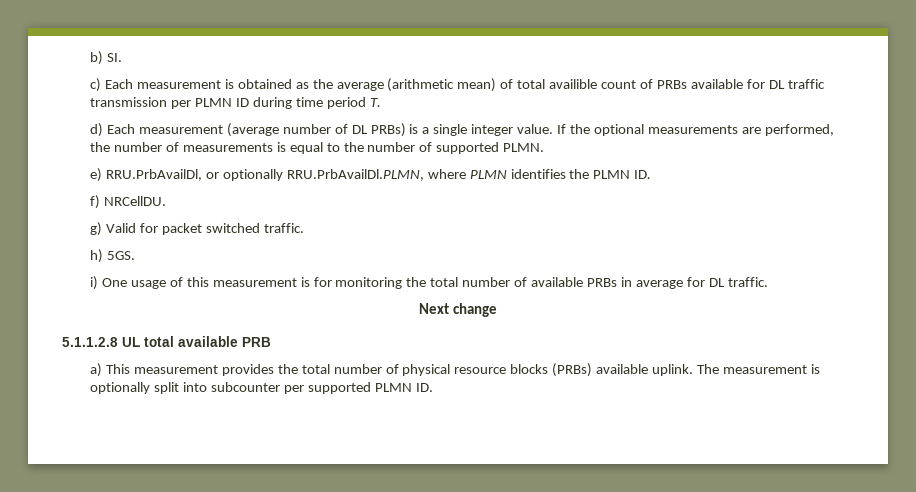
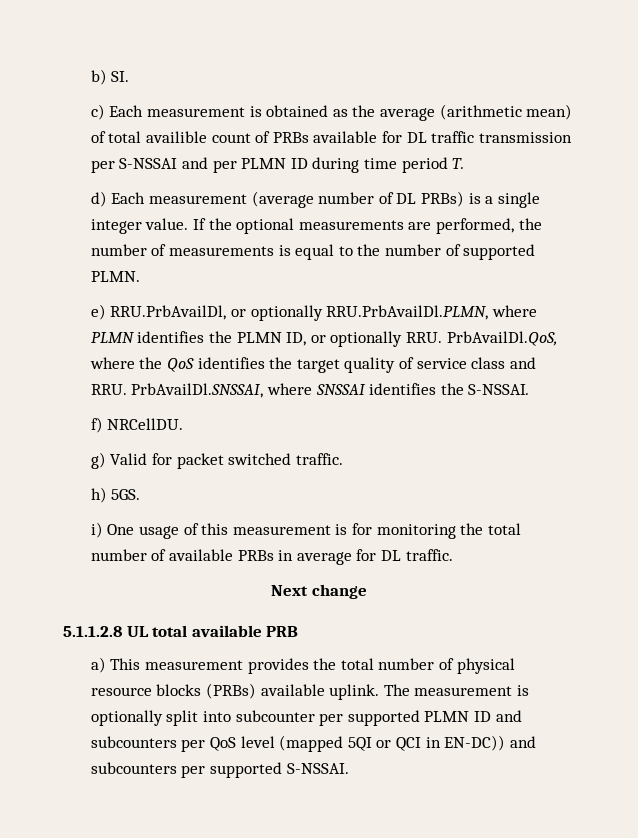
- c) Each measurement is obtained as the average (arithmetic mean) of total availible count of PRBs available for DL traffic transmission per PLMN ID during time period T.
+ c) Each measurement is obtained as the average (arithmetic mean) of total availible count of PRBs available for DL traffic transmission per S-NSSAI and per PLMN ID during time period T.
- e) RRU.PrbAvailDl, or optionally RRU.PrbAvailDl.PLMN, where PLMN identifies the PLMN ID.
+ e) RRU.PrbAvailDl, or optionally RRU.PrbAvailDl.PLMN, where PLMN identifies the PLMN ID, or optionally RRU. PrbAvailDl.QoS, where the QoS identifies the target quality of service class and RRU. PrbAvailDl.SNSSAI, where SNSSAI identifies the S-NSSAI.
- The measurement is optionally split into subcounter per supported PLMN ID.
+ The measurement is optionally split into subcounter per supported PLMN ID and subcounters per QoS level (mapped 5QI or QCI in EN-DC)) and subcounters per supported S-NSSAI.

